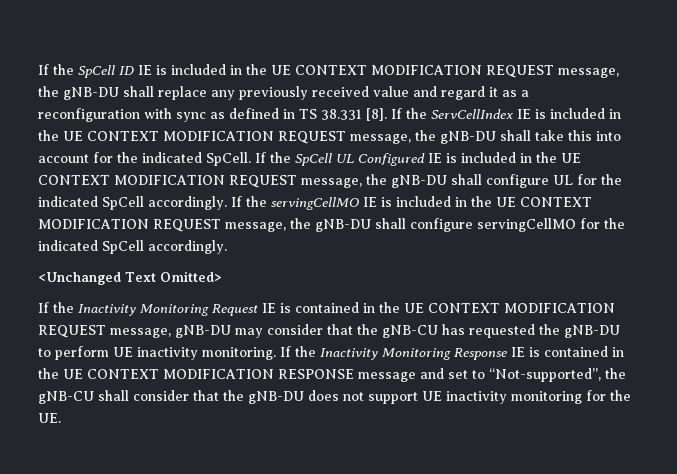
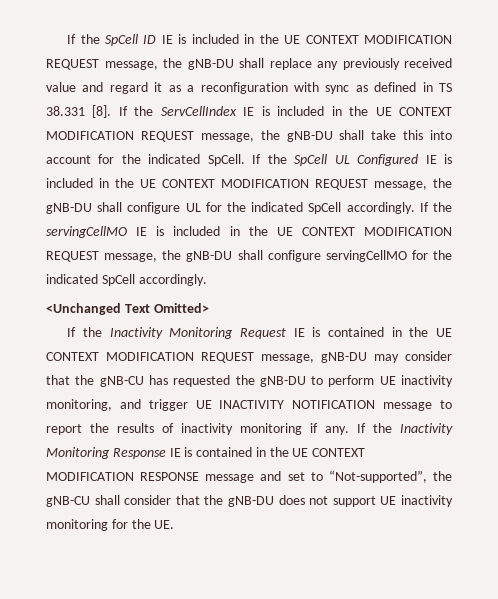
- If the Inactivity Monitoring Request IE is contained in the UE CONTEXT MODIFICATION REQUEST message, gNB-DU may consider that the gNB-CU has requested the gNB-DU to perform UE inactivity monitoring.
+ If the Inactivity Monitoring Request IE is contained in the UE CONTEXT MODIFICATION REQUEST message, gNB-DU may consider that the gNB-CU has requested the gNB-DU to perform UE inactivity monitoring, and trigger UE INACTIVITY NOTIFICATION message to report the results of inactivity monitoring if any.

